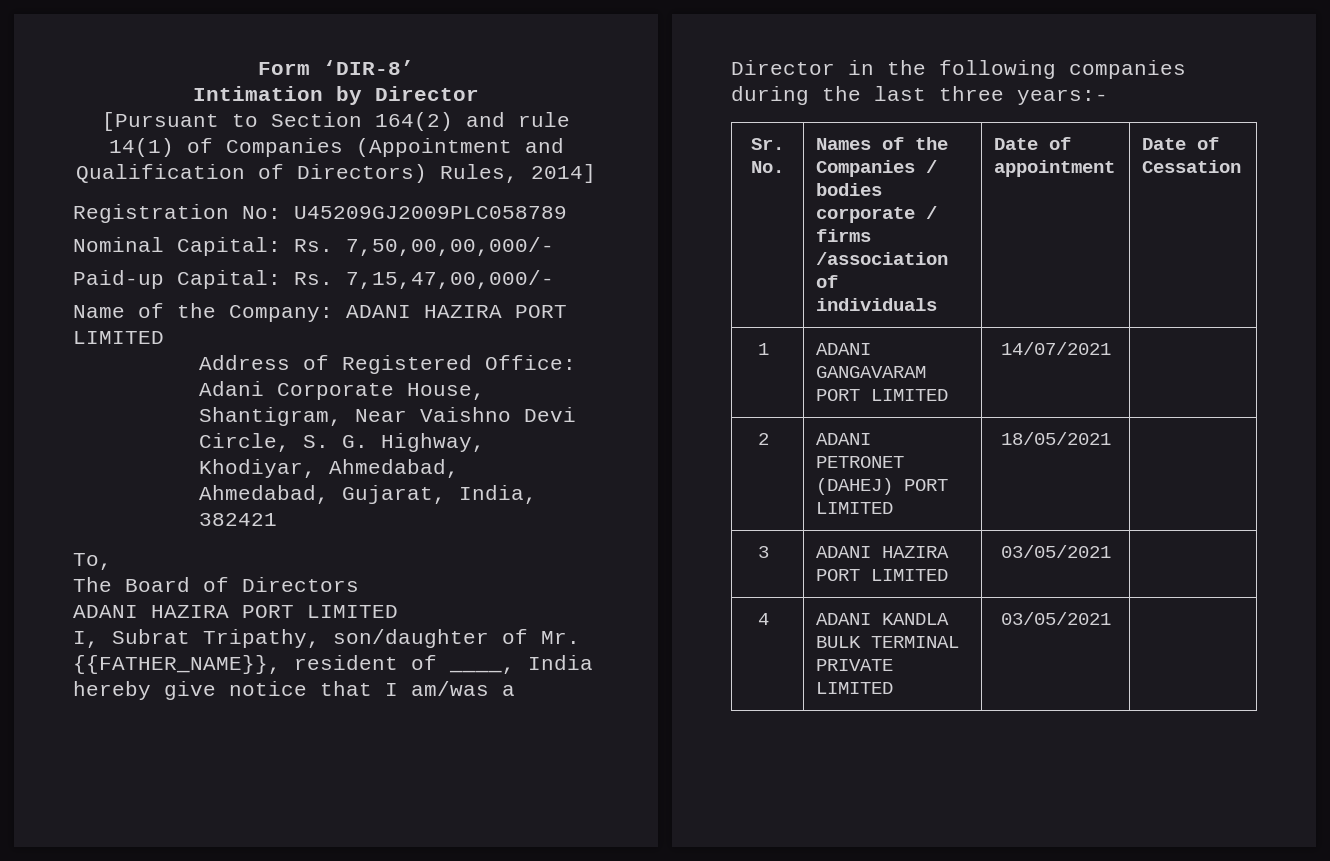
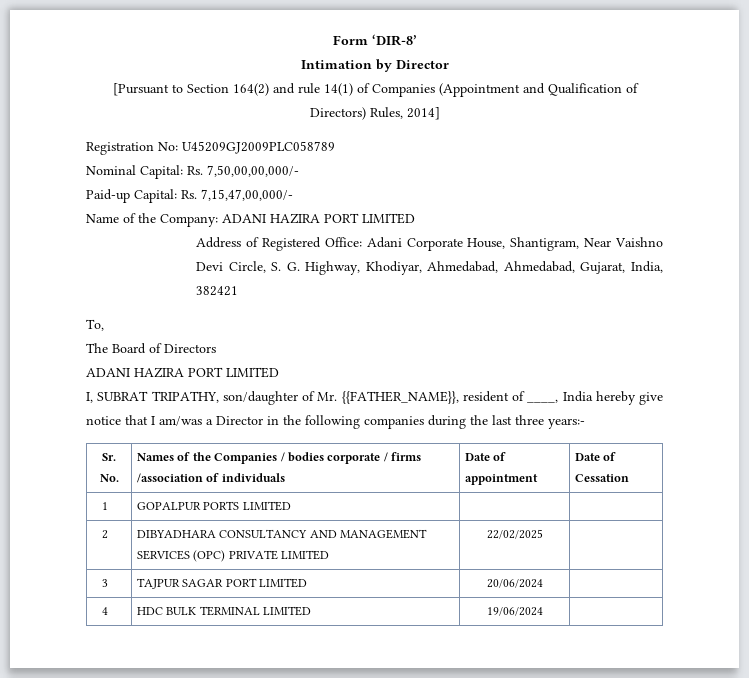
- I, Subrat Tripathy, son/daughter of Mr. {{FATHER_NAME}}, resident of ____, India hereby give notice that I am/was a Director in the following companies during the last three years:-
+ I, SUBRAT TRIPATHY, son/daughter of Mr. {{FATHER_NAME}}, resident of ____, India hereby give notice that I am/was a Director in the following companies during the last three years:-
- 1 | ADANI GANGAVARAM PORT LIMITED | 14/07/2021 |
+ 1 | GOPALPUR PORTS LIMITED | |
- 2 | ADANI PETRONET (DAHEJ) PORT LIMITED | 18/05/2021 |
+ 2 | DIBYADHARA CONSULTANCY AND MANAGEMENT SERVICES (OPC) PRIVATE LIMITED | 22/02/2025 |
- 3 | ADANI HAZIRA PORT LIMITED | 03/05/2021 |
+ 3 | TAJPUR SAGAR PORT LIMITED | 20/06/2024 |
- 4 | ADANI KANDLA BULK TERMINAL PRIVATE LIMITED | 03/05/2021 |
+ 4 | HDC BULK TERMINAL LIMITED | 19/06/2024 |

